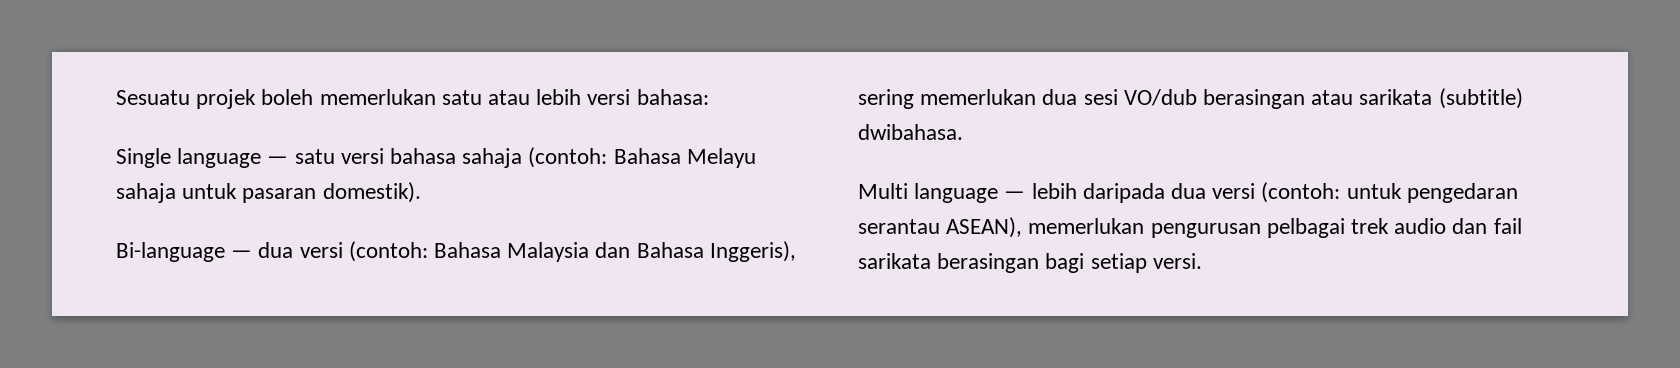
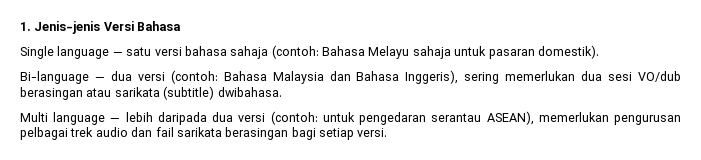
- Sesuatu projek boleh memerlukan satu atau lebih versi bahasa:
+ 1. Jenis-jenis Versi Bahasa

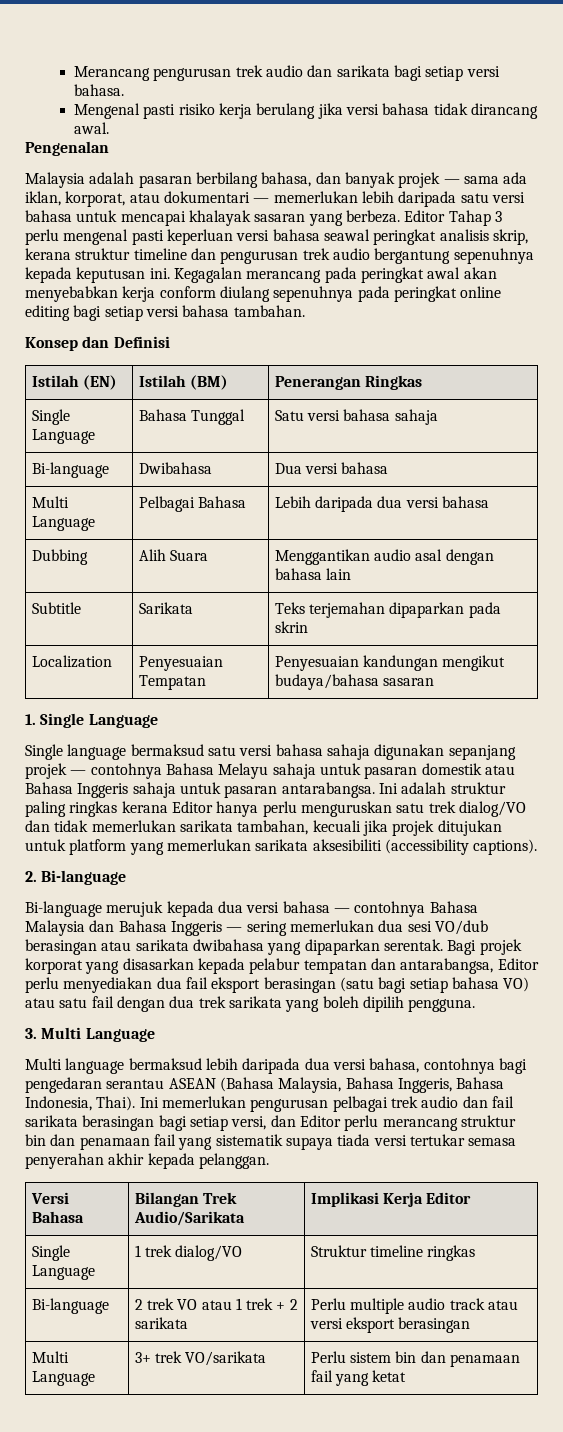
- 1. Jenis-jenis Versi Bahasa
+ Merancang pengurusan trek audio dan sarikata bagi setiap versi bahasa.
+ Mengenal pasti risiko kerja berulang jika versi bahasa tidak dirancang awal.
+ Pengenalan
+ Malaysia adalah pasaran berbilang bahasa, dan banyak projek — sama ada iklan, korporat, atau dokumentari — memerlukan lebih daripada satu versi bahasa untuk mencapai khalayak sasaran yang berbeza. Editor Tahap 3 perlu mengenal pasti keperluan versi bahasa seawal peringkat analisis skrip, kerana struktur timeline dan pengurusan trek audio bergantung sepenuhnya kepada keputusan ini. Kegagalan merancang pada peringkat awal akan menyebabkan kerja conform diulang sepenuhnya pada peringkat online editing bagi setiap versi bahasa tambahan.
+ Konsep dan Definisi
+ Istilah (EN) | Istilah (BM) | Penerangan Ringkas
+ Single Language | Bahasa Tunggal | Satu versi bahasa sahaja
+ Bi-language | Dwibahasa | Dua versi bahasa
+ Multi Language | Pelbagai Bahasa | Lebih daripada dua versi bahasa
+ Dubbing | Alih Suara | Menggantikan audio asal dengan bahasa lain
+ Subtitle | Sarikata | Teks terjemahan dipaparkan pada skrin
+ Localization | Penyesuaian Tempatan | Penyesuaian kandungan mengikut budaya/bahasa sasaran
+ 1. Single Language
- Single language — satu versi bahasa sahaja (contoh: Bahasa Melayu sahaja untuk pasaran domestik).
- Bi-language — dua versi (contoh: Bahasa Malaysia dan Bahasa Inggeris), sering memerlukan dua sesi VO/dub berasingan atau sarikata (subtitle) dwibahasa.
+ Single language bermaksud satu versi bahasa sahaja digunakan sepanjang projek — contohnya Bahasa Melayu sahaja untuk pasaran domestik atau Bahasa Inggeris sahaja untuk pasaran antarabangsa. Ini adalah struktur paling ringkas kerana Editor hanya perlu menguruskan satu trek dialog/VO dan tidak memerlukan sarikata tambahan, kecuali jika projek ditujukan untuk platform yang memerlukan sarikata aksesibiliti (accessibility captions).
+ 2. Bi-language
+ Bi-language merujuk kepada dua versi bahasa — contohnya Bahasa Malaysia dan Bahasa Inggeris — sering memerlukan dua sesi VO/dub berasingan atau sarikata dwibahasa yang dipaparkan serentak. Bagi projek korporat yang disasarkan kepada pelabur tempatan dan antarabangsa, Editor perlu menyediakan dua fail eksport berasingan (satu bagi setiap bahasa VO) atau satu fail dengan dua trek sarikata yang boleh dipilih pengguna.
+ 3. Multi Language
- Multi language — lebih daripada dua versi (contoh: untuk pengedaran serantau ASEAN), memerlukan pengurusan pelbagai trek audio dan fail sarikata berasingan bagi setiap versi.
+ Multi language bermaksud lebih daripada dua versi bahasa, contohnya bagi pengedaran serantau ASEAN (Bahasa Malaysia, Bahasa Inggeris, Bahasa Indonesia, Thai). Ini memerlukan pengurusan pelbagai trek audio dan fail sarikata berasingan bagi setiap versi, dan Editor perlu merancang struktur bin dan penamaan fail yang sistematik supaya tiada versi tertukar semasa penyerahan akhir kepada pelanggan.
+ Versi Bahasa | Bilangan Trek Audio/Sarikata | Implikasi Kerja Editor
+ Single Language | 1 trek dialog/VO | Struktur timeline ringkas
+ Bi-language | 2 trek VO atau 1 trek + 2 sarikata | Perlu multiple audio track atau versi eksport berasingan
+ Multi Language | 3+ trek VO/sarikata | Perlu sistem bin dan penamaan fail yang ketat

